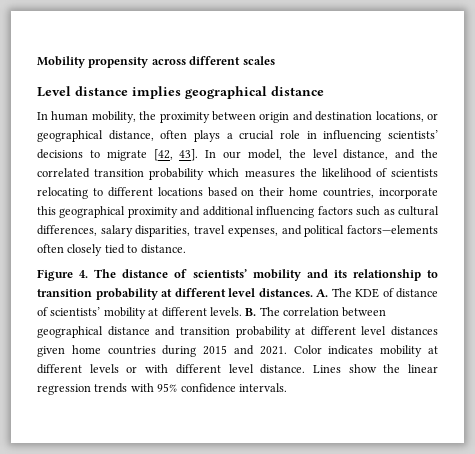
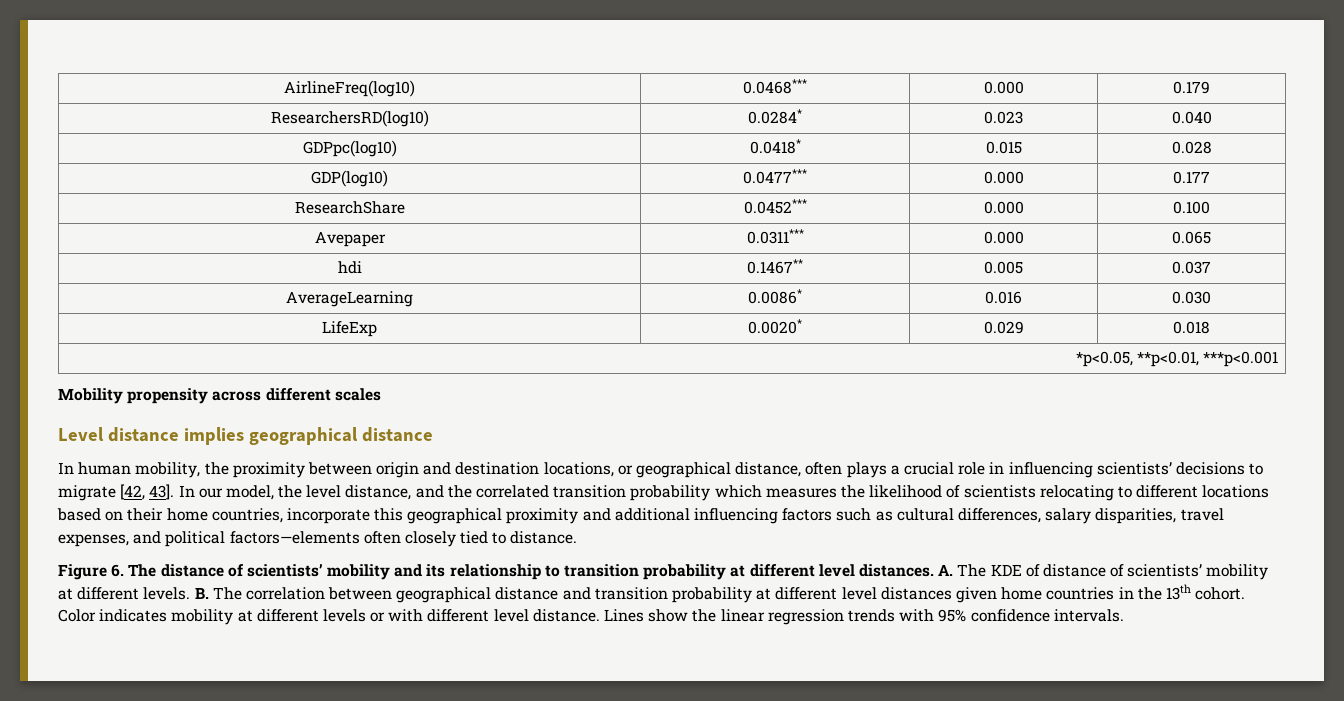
+ AirlineFreq(log10) | 0.0468*** | 0.000 | 0.179
+ ResearchersRD(log10) | 0.0284* | 0.023 | 0.040
+ GDPpc(log10) | 0.0418* | 0.015 | 0.028
+ GDP(log10) | 0.0477*** | 0.000 | 0.177
+ ResearchShare | 0.0452*** | 0.000 | 0.100
+ Avepaper | 0.0311*** | 0.000 | 0.065
+ hdi | 0.1467** | 0.005 | 0.037
+ AverageLearning | 0.0086* | 0.016 | 0.030
+ LifeExp | 0.0020* | 0.029 | 0.018
+ *p<0.05, **p<0.01, ***p<0.001
- Figure 4. The distance of scientists’ mobility and its relationship to transition probability at different level distances.
+ Figure 6. The distance of scientists’ mobility and its relationship to transition probability at different level distances.
- B. The correlation between geographical distance and transition probability at different level distances given home countries during 2015 and 2021.
+ B. The correlation between geographical distance and transition probability at different level distances given home countries in the 13th cohort.

